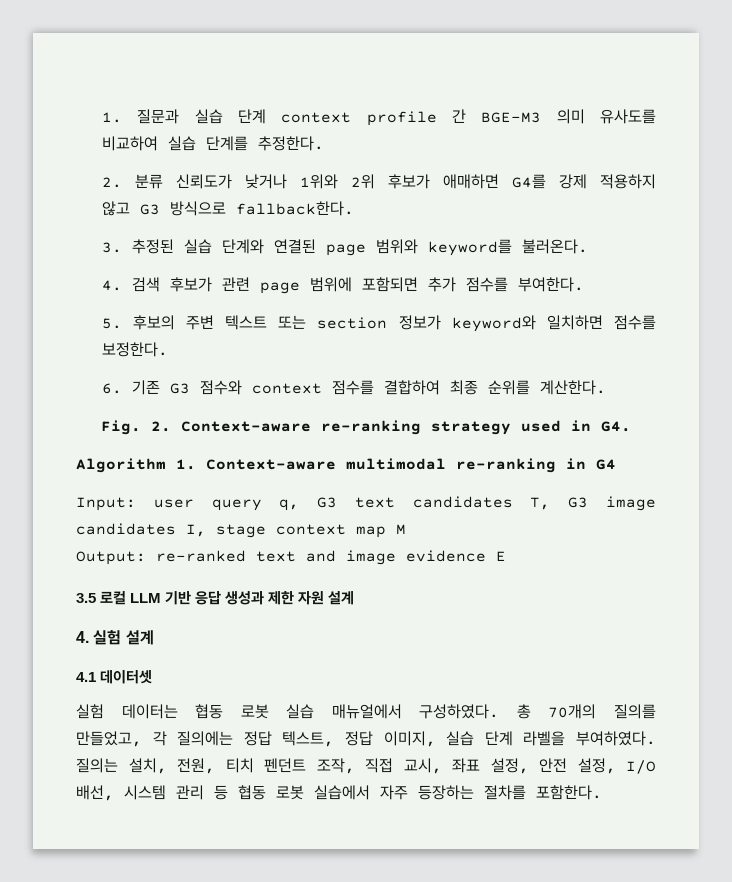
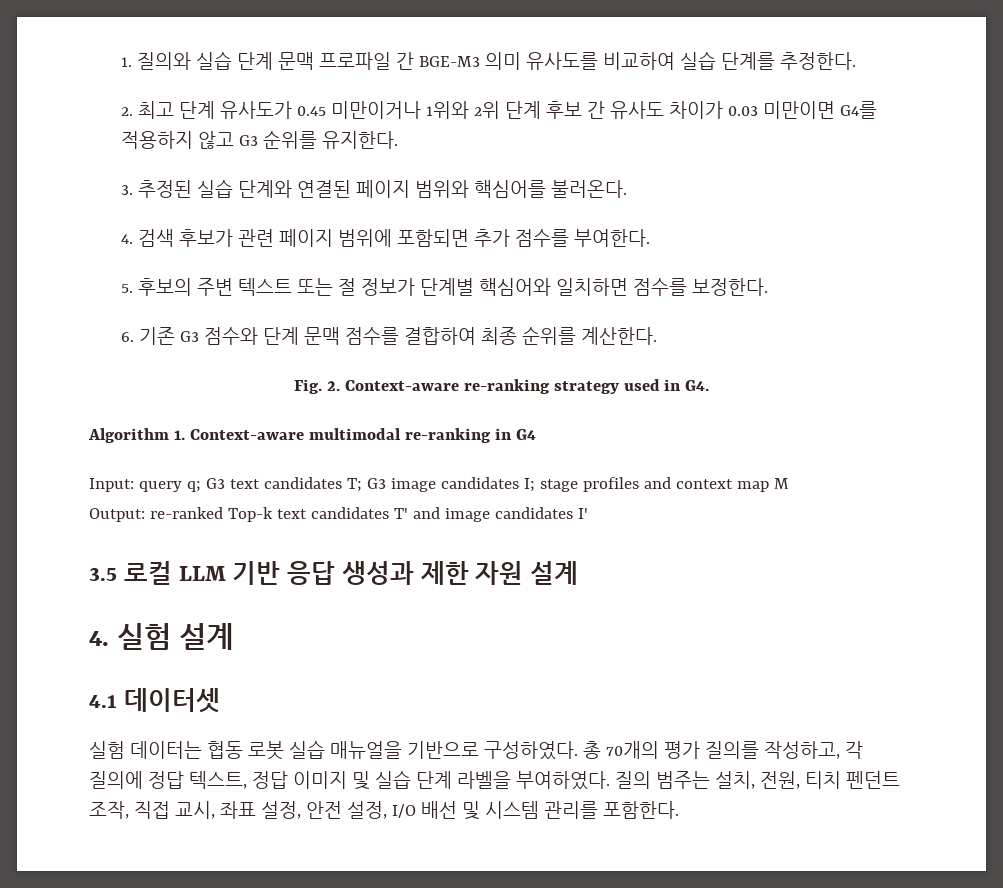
- 1. 질문과 실습 단계 context profile 간 BGE-M3 의미 유사도를 비교하여 실습 단계를 추정한다.
+ 1. 질의와 실습 단계 문맥 프로파일 간 BGE-M3 의미 유사도를 비교하여 실습 단계를 추정한다.
- 2. 분류 신뢰도가 낮거나 1위와 2위 후보가 애매하면 G4를 강제 적용하지 않고 G3 방식으로 fallback한다.
+ 2. 최고 단계 유사도가 0.45 미만이거나 1위와 2위 단계 후보 간 유사도 차이가 0.03 미만이면 G4를 적용하지 않고 G3 순위를 유지한다.
- 3. 추정된 실습 단계와 연결된 page 범위와 keyword를 불러온다.
+ 3. 추정된 실습 단계와 연결된 페이지 범위와 핵심어를 불러온다.
- 4. 검색 후보가 관련 page 범위에 포함되면 추가 점수를 부여한다.
+ 4. 검색 후보가 관련 페이지 범위에 포함되면 추가 점수를 부여한다.
- 5. 후보의 주변 텍스트 또는 section 정보가 keyword와 일치하면 점수를 보정한다.
+ 5. 후보의 주변 텍스트 또는 절 정보가 단계별 핵심어와 일치하면 점수를 보정한다.
- 6. 기존 G3 점수와 context 점수를 결합하여 최종 순위를 계산한다.
+ 6. 기존 G3 점수와 단계 문맥 점수를 결합하여 최종 순위를 계산한다.
- Input: user query q, G3 text candidates T, G3 image candidates I, stage context map M
+ Input: query q; G3 text candidates T; G3 image candidates I; stage profiles and context map M
- Output: re-ranked text and image evidence E
+ Output: re-ranked Top-k text candidates T' and image candidates I'
- 실험 데이터는 협동 로봇 실습 매뉴얼에서 구성하였다.
+ 실험 데이터는 협동 로봇 실습 매뉴얼을 기반으로 구성하였다.
- 총 70개의 질의를 만들었고, 각 질의에는 정답 텍스트, 정답 이미지, 실습 단계 라벨을 부여하였다.
+ 총 70개의 평가 질의를 작성하고, 각 질의에 정답 텍스트, 정답 이미지 및 실습 단계 라벨을 부여하였다.
- 질의는 설치, 전원, 티치 펜던트 조작, 직접 교시, 좌표 설정, 안전 설정, I/O 배선, 시스템 관리 등 협동 로봇 실습에서 자주 등장하는 절차를 포함한다.
+ 질의 범주는 설치, 전원, 티치 펜던트 조작, 직접 교시, 좌표 설정, 안전 설정, I/O 배선 및 시스템 관리를 포함한다.

